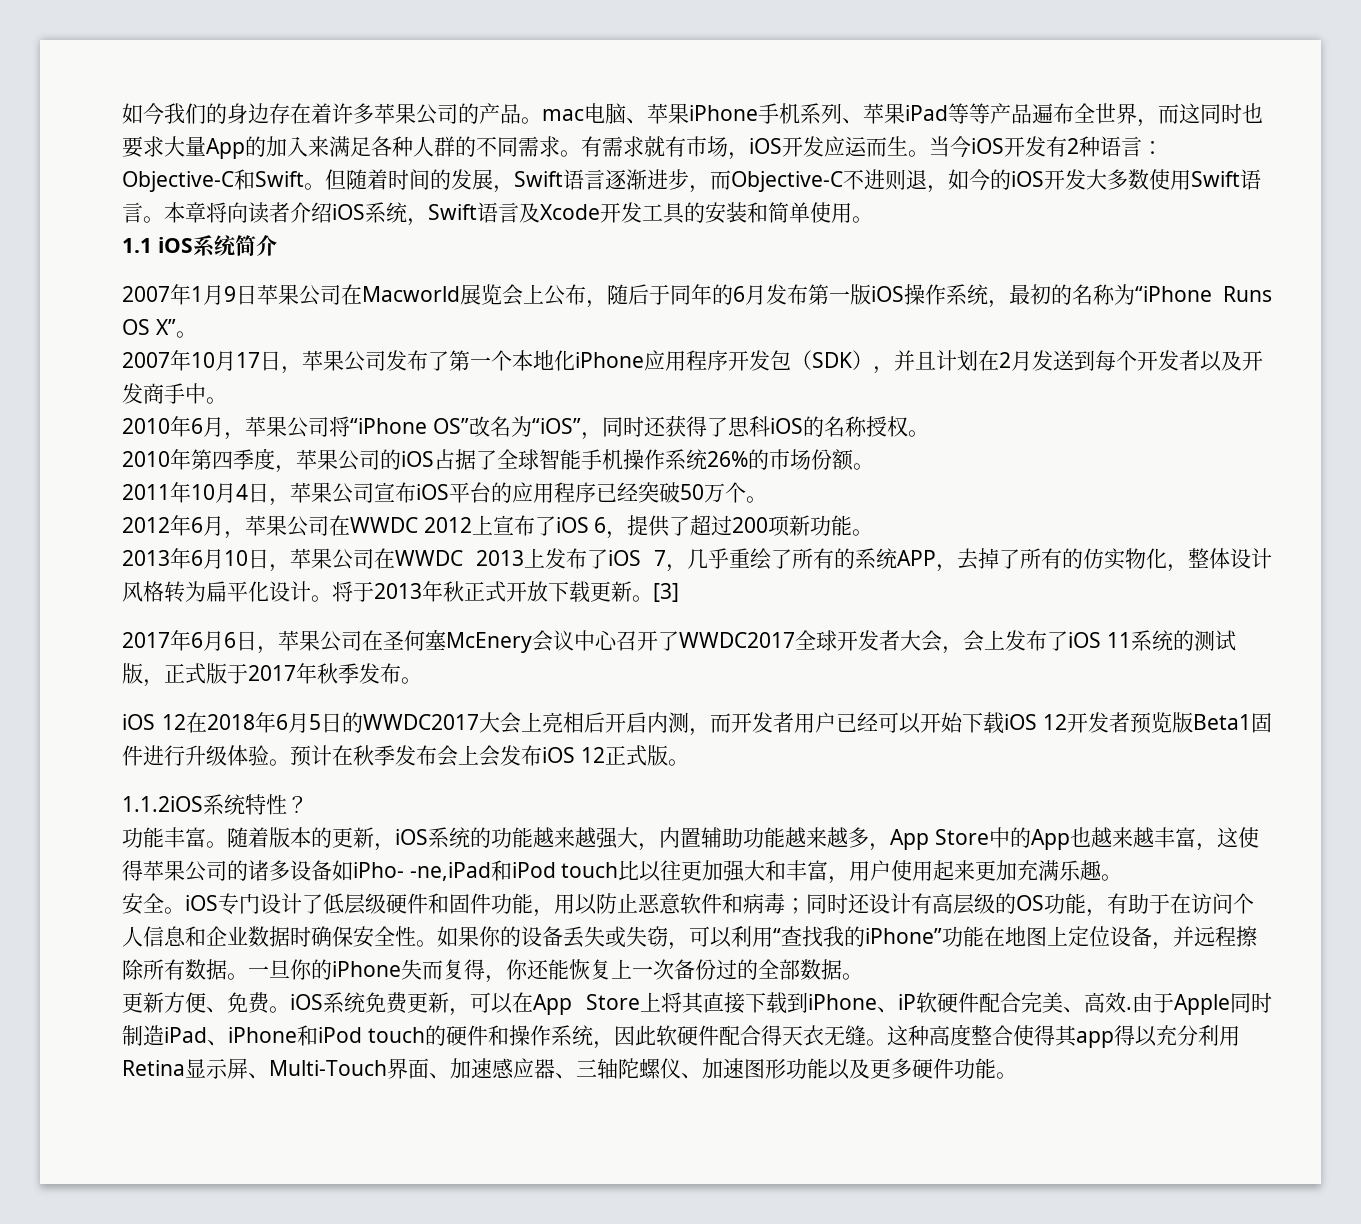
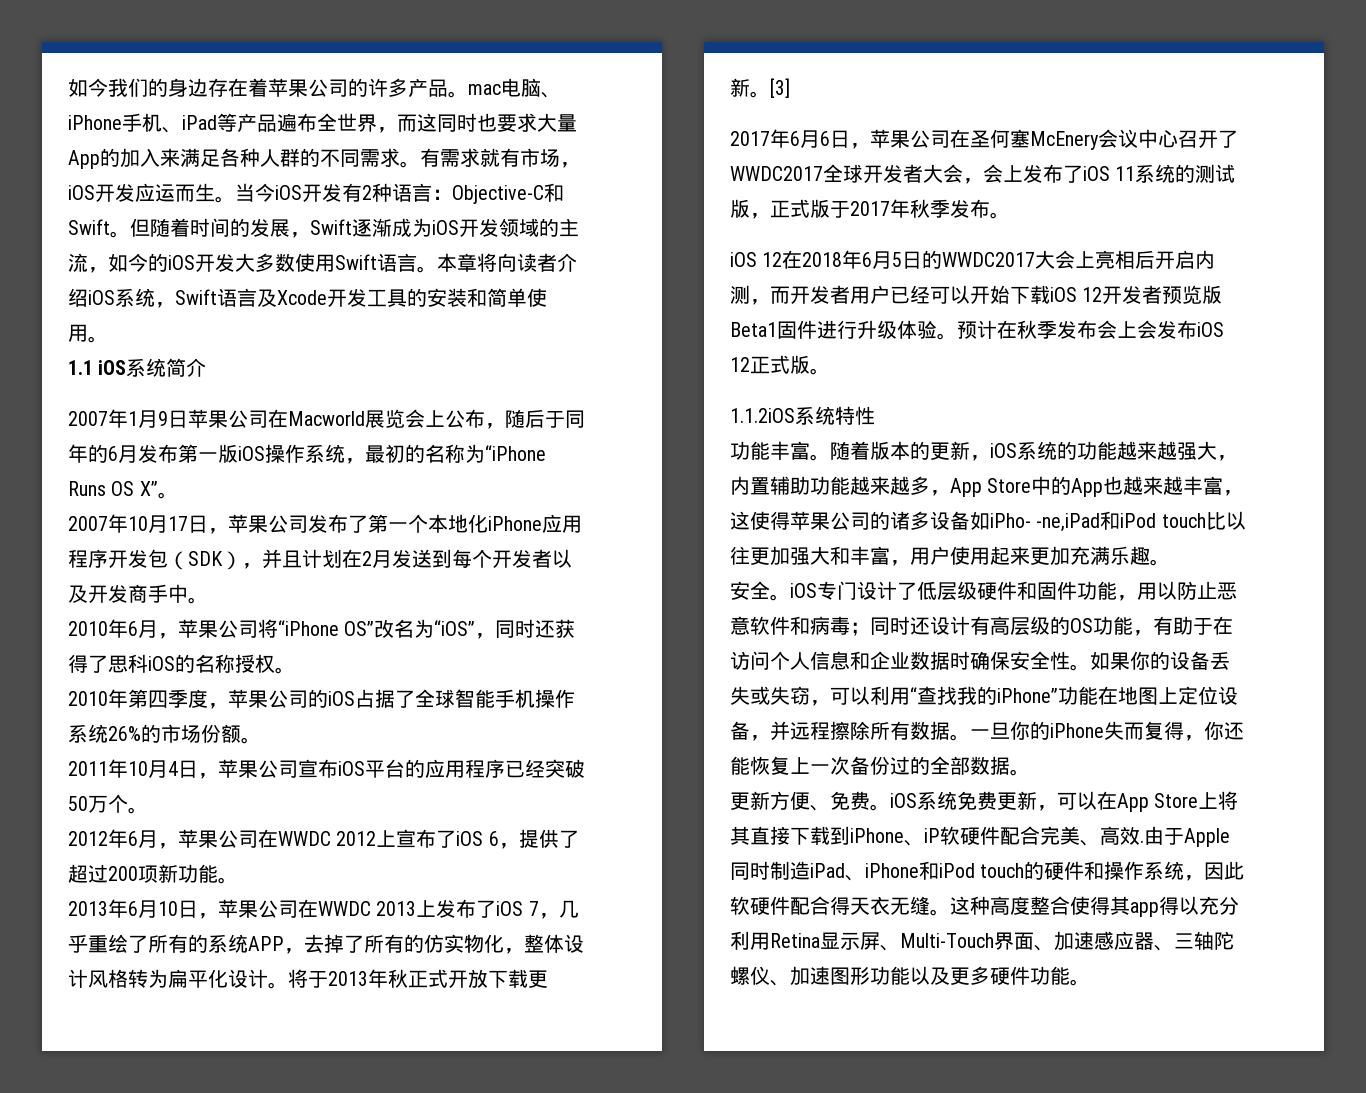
- 如今我们的身边存在着许多苹果公司的产品。mac电脑、苹果iPhone手机系列、苹果iPad等等产品遍布全世界，而这同时也要求大量App的加入来满足各种人群的不同需求。
+ 如今我们的身边存在着苹果公司的许多产品。mac电脑、iPhone手机、iPad等产品遍布全世界，而这同时也要求大量App的加入来满足各种人群的不同需求。
- 但随着时间的发展，Swift语言逐渐进步，而Objective-C不进则退，如今的iOS开发大多数使用Swift语言。
+ 但随着时间的发展，Swift逐渐成为iOS开发领域的主流，如今的iOS开发大多数使用Swift语言。
- 1.1.2iOS系统特性？
+ 1.1.2iOS系统特性

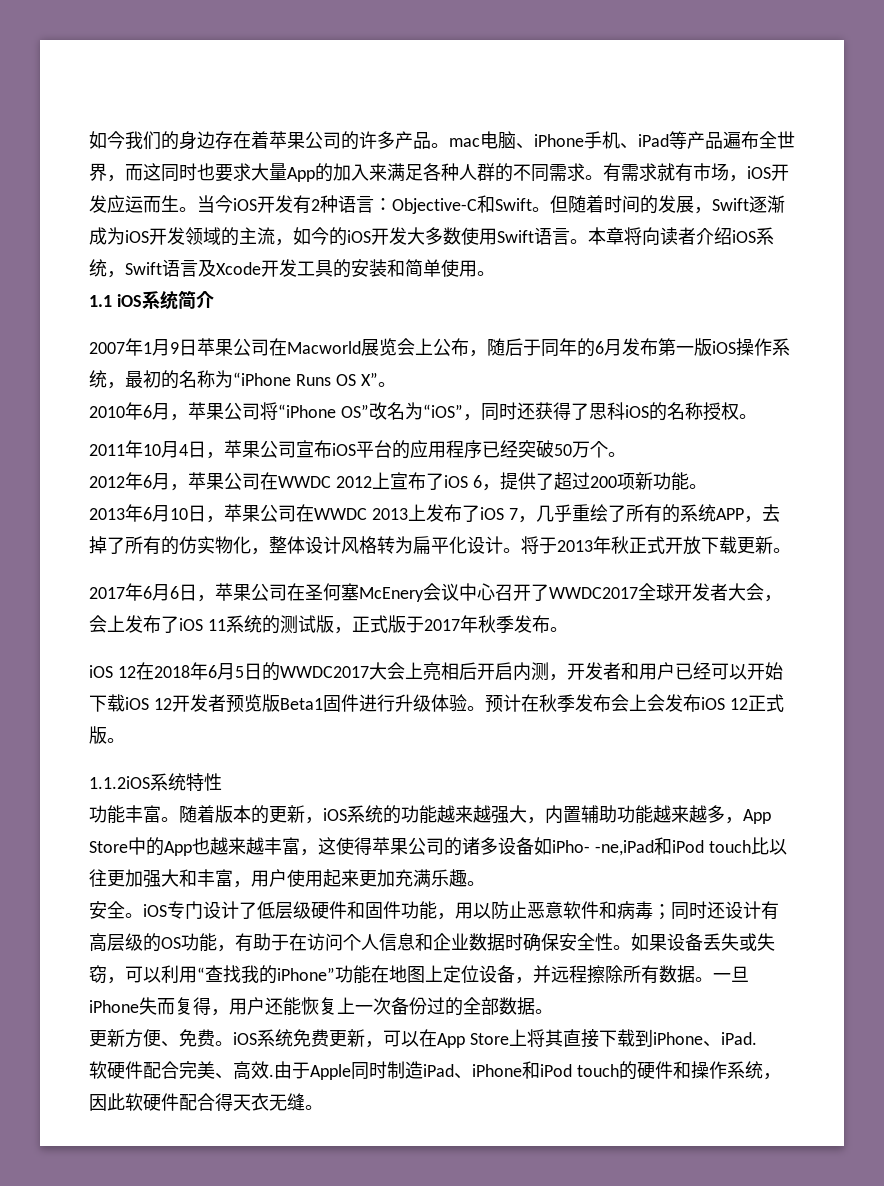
- 2007年10月17日，苹果公司发布了第一个本地化iPhone应用程序开发包（SDK），并且计划在2月发送到每个开发者以及开发商手中。
- 2010年第四季度，苹果公司的iOS占据了全球智能手机操作系统26%的市场份额。
- [3]
- iOS 12在2018年6月5日的WWDC2017大会上亮相后开启内测，而开发者用户已经可以开始下载iOS 12开发者预览版Beta1固件进行升级体验。
+ iOS 12在2018年6月5日的WWDC2017大会上亮相后开启内测，开发者和用户已经可以开始下载iOS 12开发者预览版Beta1固件进行升级体验。
- 如果你的设备丢失或失窃，可以利用“查找我的iPhone”功能在地图上定位设备，并远程擦除所有数据。
+ 如果设备丢失或失窃，可以利用“查找我的iPhone”功能在地图上定位设备，并远程擦除所有数据。
- 一旦你的iPhone失而复得，你还能恢复上一次备份过的全部数据。
+ 一旦iPhone失而复得，用户还能恢复上一次备份过的全部数据。
- 更新方便、免费。iOS系统免费更新，可以在App Store上将其直接下载到iPhone、iP软硬件配合完美、高效.
+ 更新方便、免费。iOS系统免费更新，可以在App Store上将其直接下载到iPhone、iPad.
+ 软硬件配合完美、高效.
- 这种高度整合使得其app得以充分利用Retina显示屏、Multi-Touch界面、加速感应器、三轴陀螺仪、加速图形功能以及更多硬件功能。

